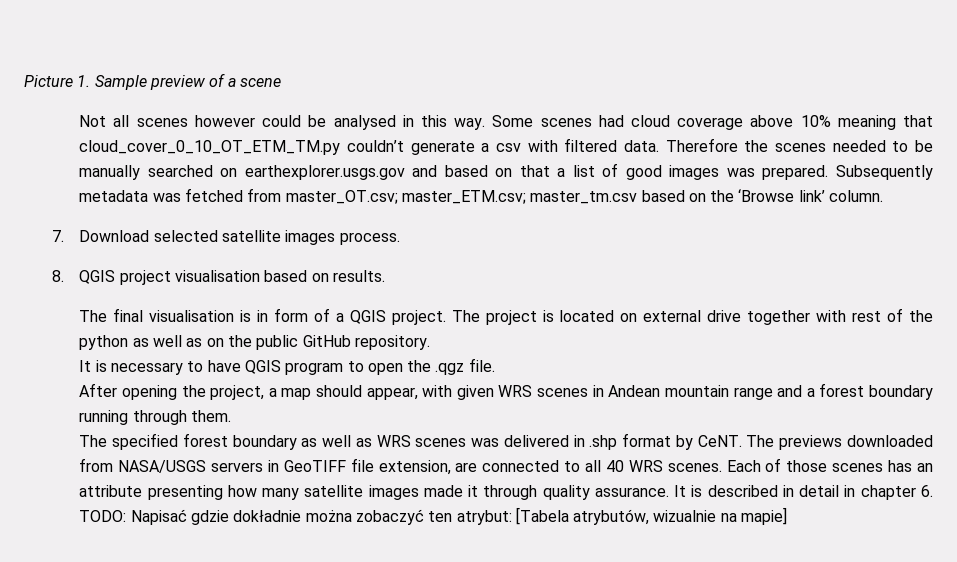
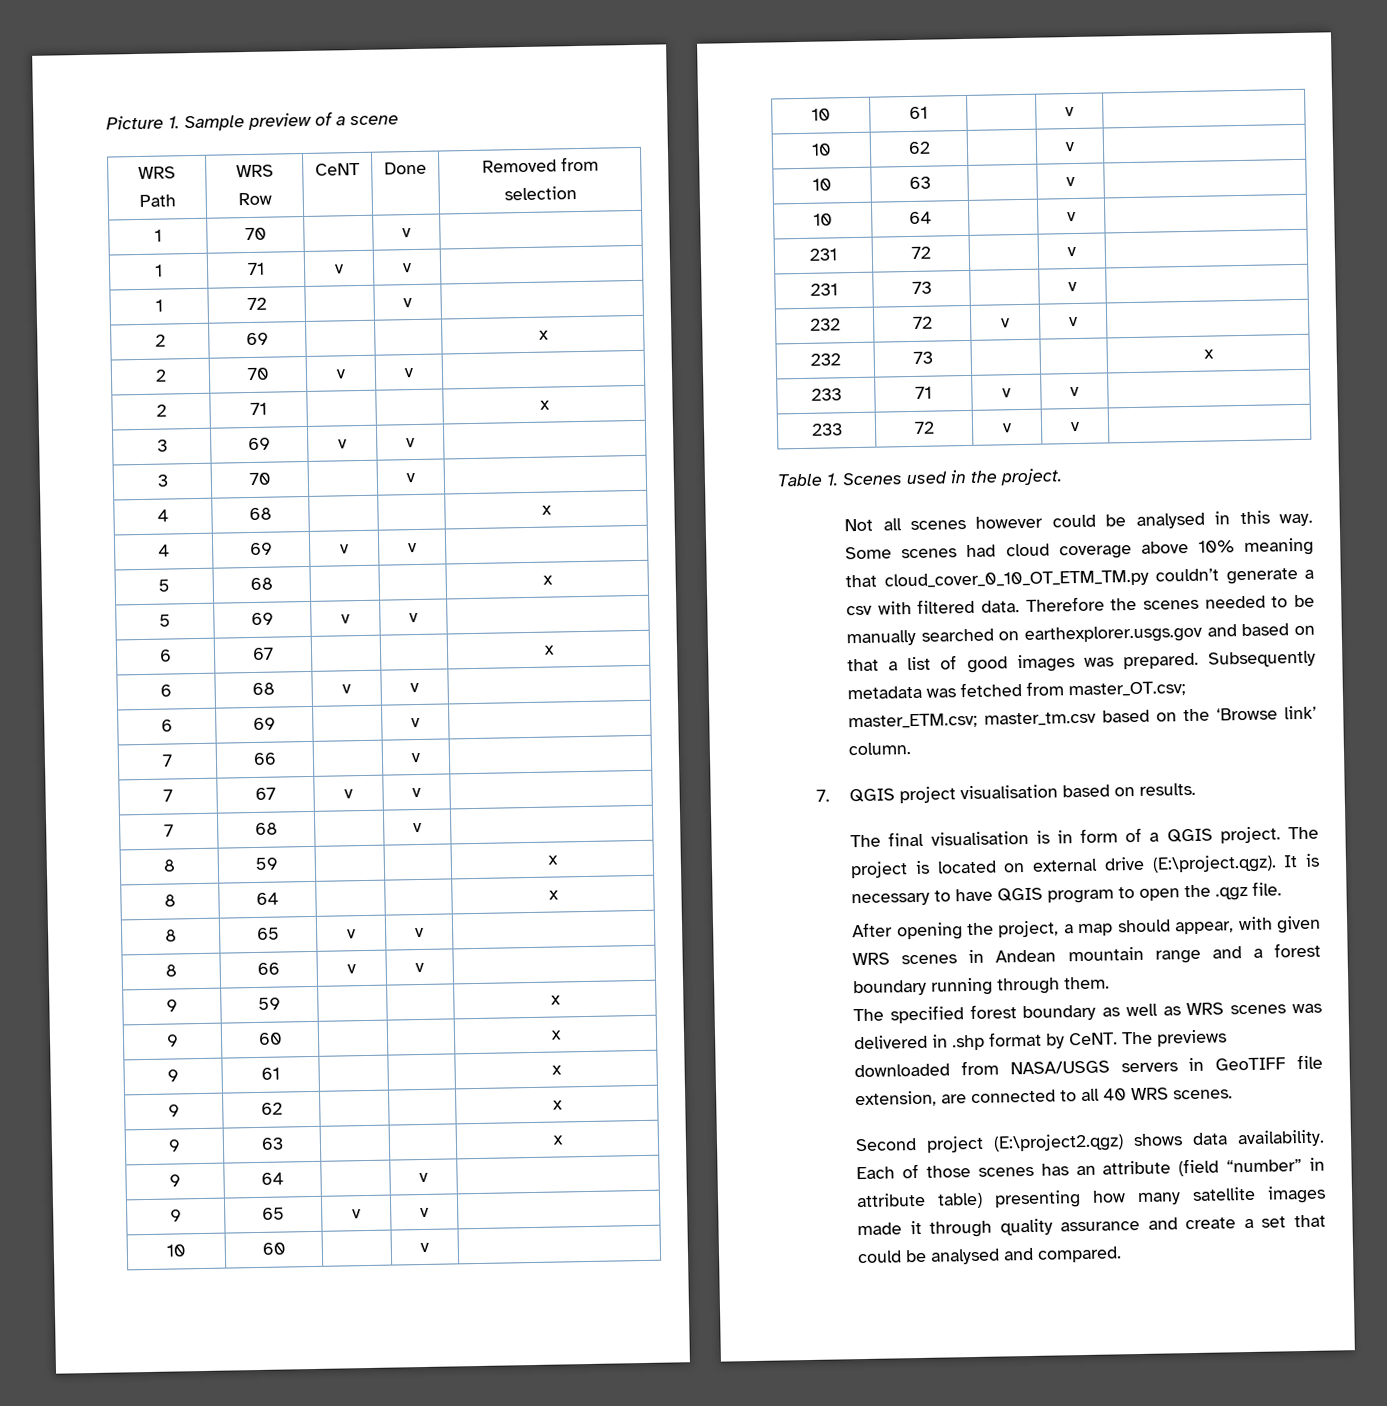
+ WRS Path | WRS Row | CeNT | Done | Removed from selection
+ 1 | 70 | | v |
+ 1 | 71 | v | v |
+ 1 | 72 | | v |
+ 2 | 69 | | | x
+ 2 | 70 | v | v |
+ 2 | 71 | | | x
+ 3 | 69 | v | v |
+ 3 | 70 | | v |
+ 4 | 68 | | | x
+ 4 | 69 | v | v |
+ 5 | 68 | | | x
+ 5 | 69 | v | v |
+ 6 | 67 | | | x
+ 6 | 68 | v | v |
+ 6 | 69 | | v |
+ 7 | 66 | | v |
+ 7 | 67 | v | v |
+ 7 | 68 | | v |
+ 8 | 59 | | | x
+ 8 | 64 | | | x
+ 8 | 65 | v | v |
+ 8 | 66 | v | v |
+ 9 | 59 | | | x
+ 9 | 60 | | | x
+ 9 | 61 | | | x
+ 9 | 62 | | | x
+ 9 | 63 | | | x
+ 9 | 64 | | v |
+ 9 | 65 | v | v |
+ 10 | 60 | | v |
+ 10 | 61 | | v |
+ 10 | 62 | | v |
+ 10 | 63 | | v |
+ 10 | 64 | | v |
+ 231 | 72 | | v |
+ 231 | 73 | | v |
+ 232 | 72 | v | v |
+ 232 | 73 | | | x
+ 233 | 71 | v | v |
+ 233 | 72 | v | v |
+ Table 1. Scenes used in the project.
- 7. Download selected satellite images process.
- 8. QGIS project visualisation based on results.
+ 7. QGIS project visualisation based on results.
- The project is located on external drive together with rest of the python as well as on the public GitHub repository.
- It is necessary to have QGIS program to open the .qgz file.
+ The project is located on external drive (E:\project.qgz). It is necessary to have QGIS program to open the .qgz file.
- The previews downloaded from NASA/USGS servers in GeoTIFF file extension, are connected to all 40 WRS scenes. Each of those scenes has an attribute presenting how many satellite images made it through quality assurance. It is described in detail in chapter 6. TODO: Napisać gdzie dokładnie można zobaczyć ten atrybut: [Tabela atrybutów, wizualnie na mapie]
+ The previews downloaded from NASA/USGS servers in GeoTIFF file extension, are connected to all 40 WRS scenes.
+ Second project (E:\project2.qgz) shows data availability. Each of those scenes has an attribute (field “number” in attribute table) presenting how many satellite images made it through quality assurance and create a set that could be analysed and compared.

